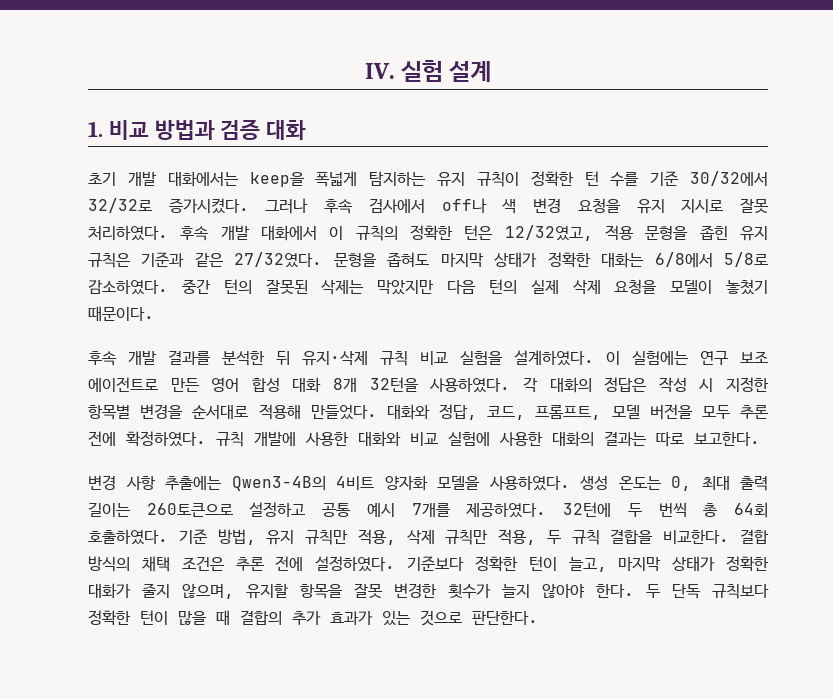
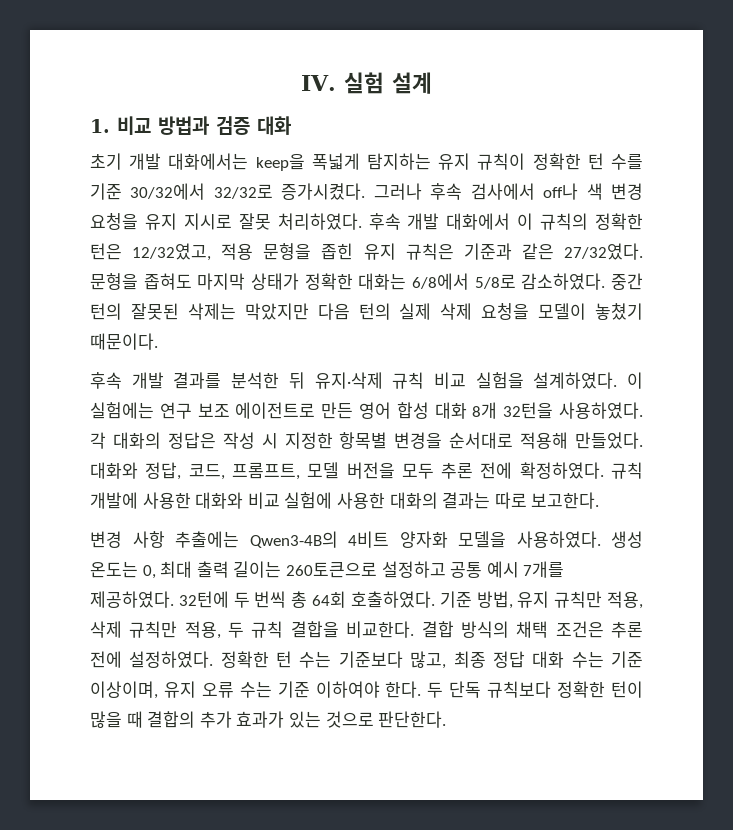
- 기준보다 정확한 턴이 늘고, 마지막 상태가 정확한 대화가 줄지 않으며, 유지할 항목을 잘못 변경한 횟수가 늘지 않아야 한다.
+ 정확한 턴 수는 기준보다 많고, 최종 정답 대화 수는 기준 이상이며, 유지 오류 수는 기준 이하여야 한다.

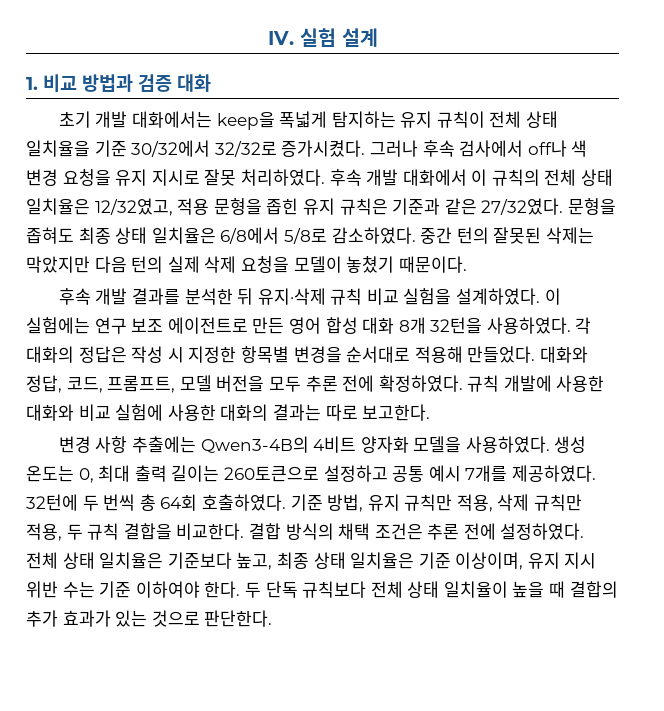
- 초기 개발 대화에서는 keep을 폭넓게 탐지하는 유지 규칙이 정확한 턴 수를 기준 30/32에서 32/32로 증가시켰다.
+ 초기 개발 대화에서는 keep을 폭넓게 탐지하는 유지 규칙이 전체 상태 일치율을 기준 30/32에서 32/32로 증가시켰다.
- 후속 개발 대화에서 이 규칙의 정확한 턴은 12/32였고, 적용 문형을 좁힌 유지 규칙은 기준과 같은 27/32였다.
+ 후속 개발 대화에서 이 규칙의 전체 상태 일치율은 12/32였고, 적용 문형을 좁힌 유지 규칙은 기준과 같은 27/32였다.
- 문형을 좁혀도 마지막 상태가 정확한 대화는 6/8에서 5/8로 감소하였다.
+ 문형을 좁혀도 최종 상태 일치율은 6/8에서 5/8로 감소하였다.
- 정확한 턴 수는 기준보다 많고, 최종 정답 대화 수는 기준 이상이며, 유지 오류 수는 기준 이하여야 한다.
+ 전체 상태 일치율은 기준보다 높고, 최종 상태 일치율은 기준 이상이며, 유지 지시 위반 수는 기준 이하여야 한다.
- 두 단독 규칙보다 정확한 턴이 많을 때 결합의 추가 효과가 있는 것으로 판단한다.
+ 두 단독 규칙보다 전체 상태 일치율이 높을 때 결합의 추가 효과가 있는 것으로 판단한다.

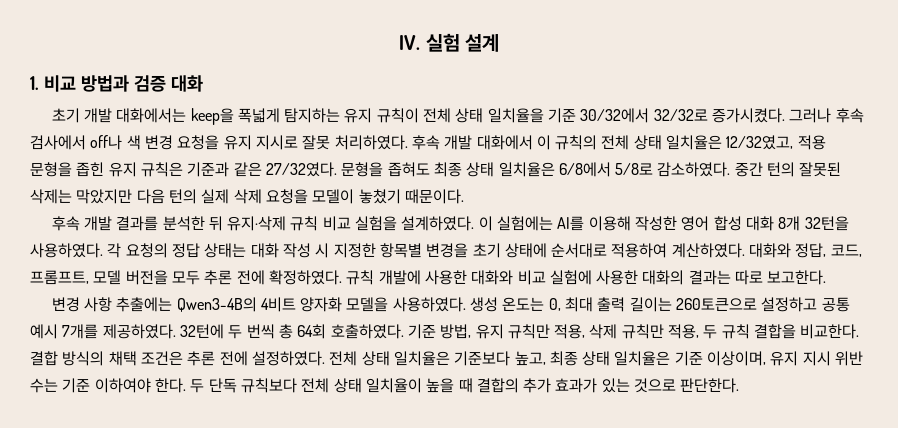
- 이 실험에는 연구 보조 에이전트로 만든 영어 합성 대화 8개 32턴을 사용하였다.
+ 이 실험에는 AI를 이용해 작성한 영어 합성 대화 8개 32턴을 사용하였다.
- 각 대화의 정답은 작성 시 지정한 항목별 변경을 순서대로 적용해 만들었다.
+ 각 요청의 정답 상태는 대화 작성 시 지정한 항목별 변경을 초기 상태에 순서대로 적용하여 계산하였다.

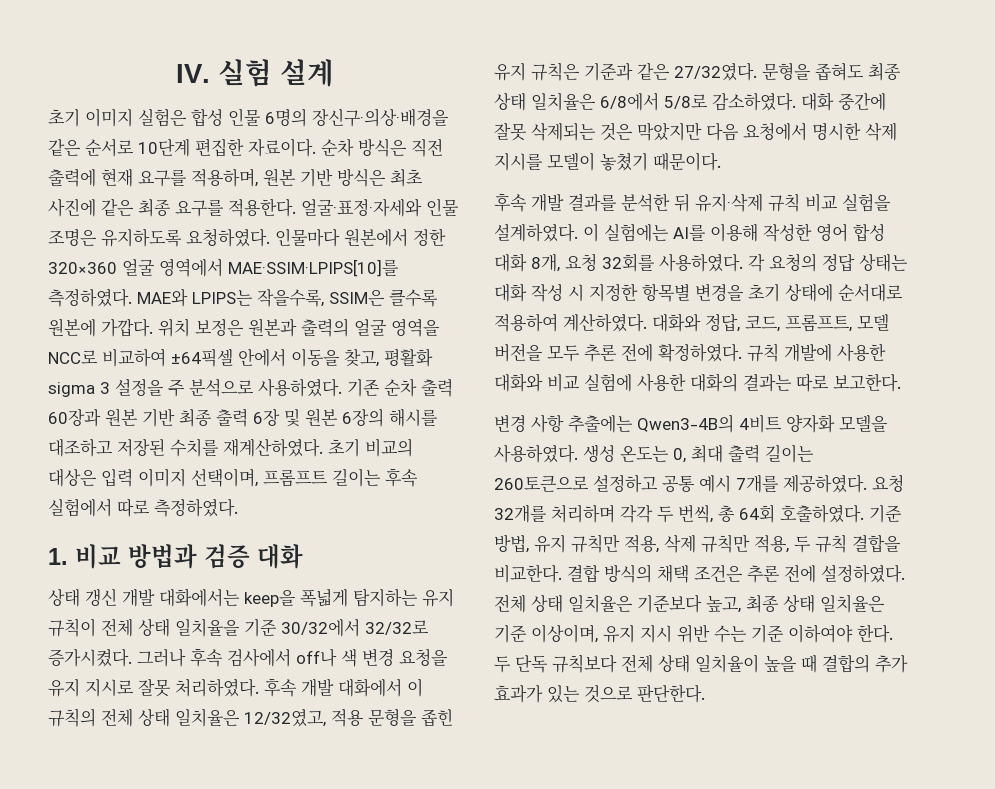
+ 초기 이미지 실험은 합성 인물 6명의 장신구·의상·배경을 같은 순서로 10단계 편집한 자료이다. 순차 방식은 직전 출력에 현재 요구를 적용하며, 원본 기반 방식은 최초 사진에 같은 최종 요구를 적용한다. 얼굴·표정·자세와 인물 조명은 유지하도록 요청하였다. 인물마다 원본에서 정한 320×360 얼굴 영역에서 MAE·SSIM·LPIPS[10]를 측정하였다. MAE와 LPIPS는 작을수록, SSIM은 클수록 원본에 가깝다. 위치 보정은 원본과 출력의 얼굴 영역을 NCC로 비교하여 ±64픽셀 안에서 이동을 찾고, 평활화 sigma 3 설정을 주 분석으로 사용하였다. 기존 순차 출력 60장과 원본 기반 최종 출력 6장 및 원본 6장의 해시를 대조하고 저장된 수치를 재계산하였다. 초기 비교의 대상은 입력 이미지 선택이며, 프롬프트 길이는 후속 실험에서 따로 측정하였다.
- 초기 개발 대화에서는 keep을 폭넓게 탐지하는 유지 규칙이 전체 상태 일치율을 기준 30/32에서 32/32로 증가시켰다.
+ 상태 갱신 개발 대화에서는 keep을 폭넓게 탐지하는 유지 규칙이 전체 상태 일치율을 기준 30/32에서 32/32로 증가시켰다.
- 중간 턴의 잘못된 삭제는 막았지만 다음 턴의 실제 삭제 요청을 모델이 놓쳤기 때문이다.
+ 대화 중간에 잘못 삭제되는 것은 막았지만 다음 요청에서 명시한 삭제 지시를 모델이 놓쳤기 때문이다.
- 이 실험에는 AI를 이용해 작성한 영어 합성 대화 8개 32턴을 사용하였다.
+ 이 실험에는 AI를 이용해 작성한 영어 합성 대화 8개, 요청 32회를 사용하였다.
- 32턴에 두 번씩 총 64회 호출하였다.
+ 요청 32개를 처리하며 각각 두 번씩, 총 64회 호출하였다.

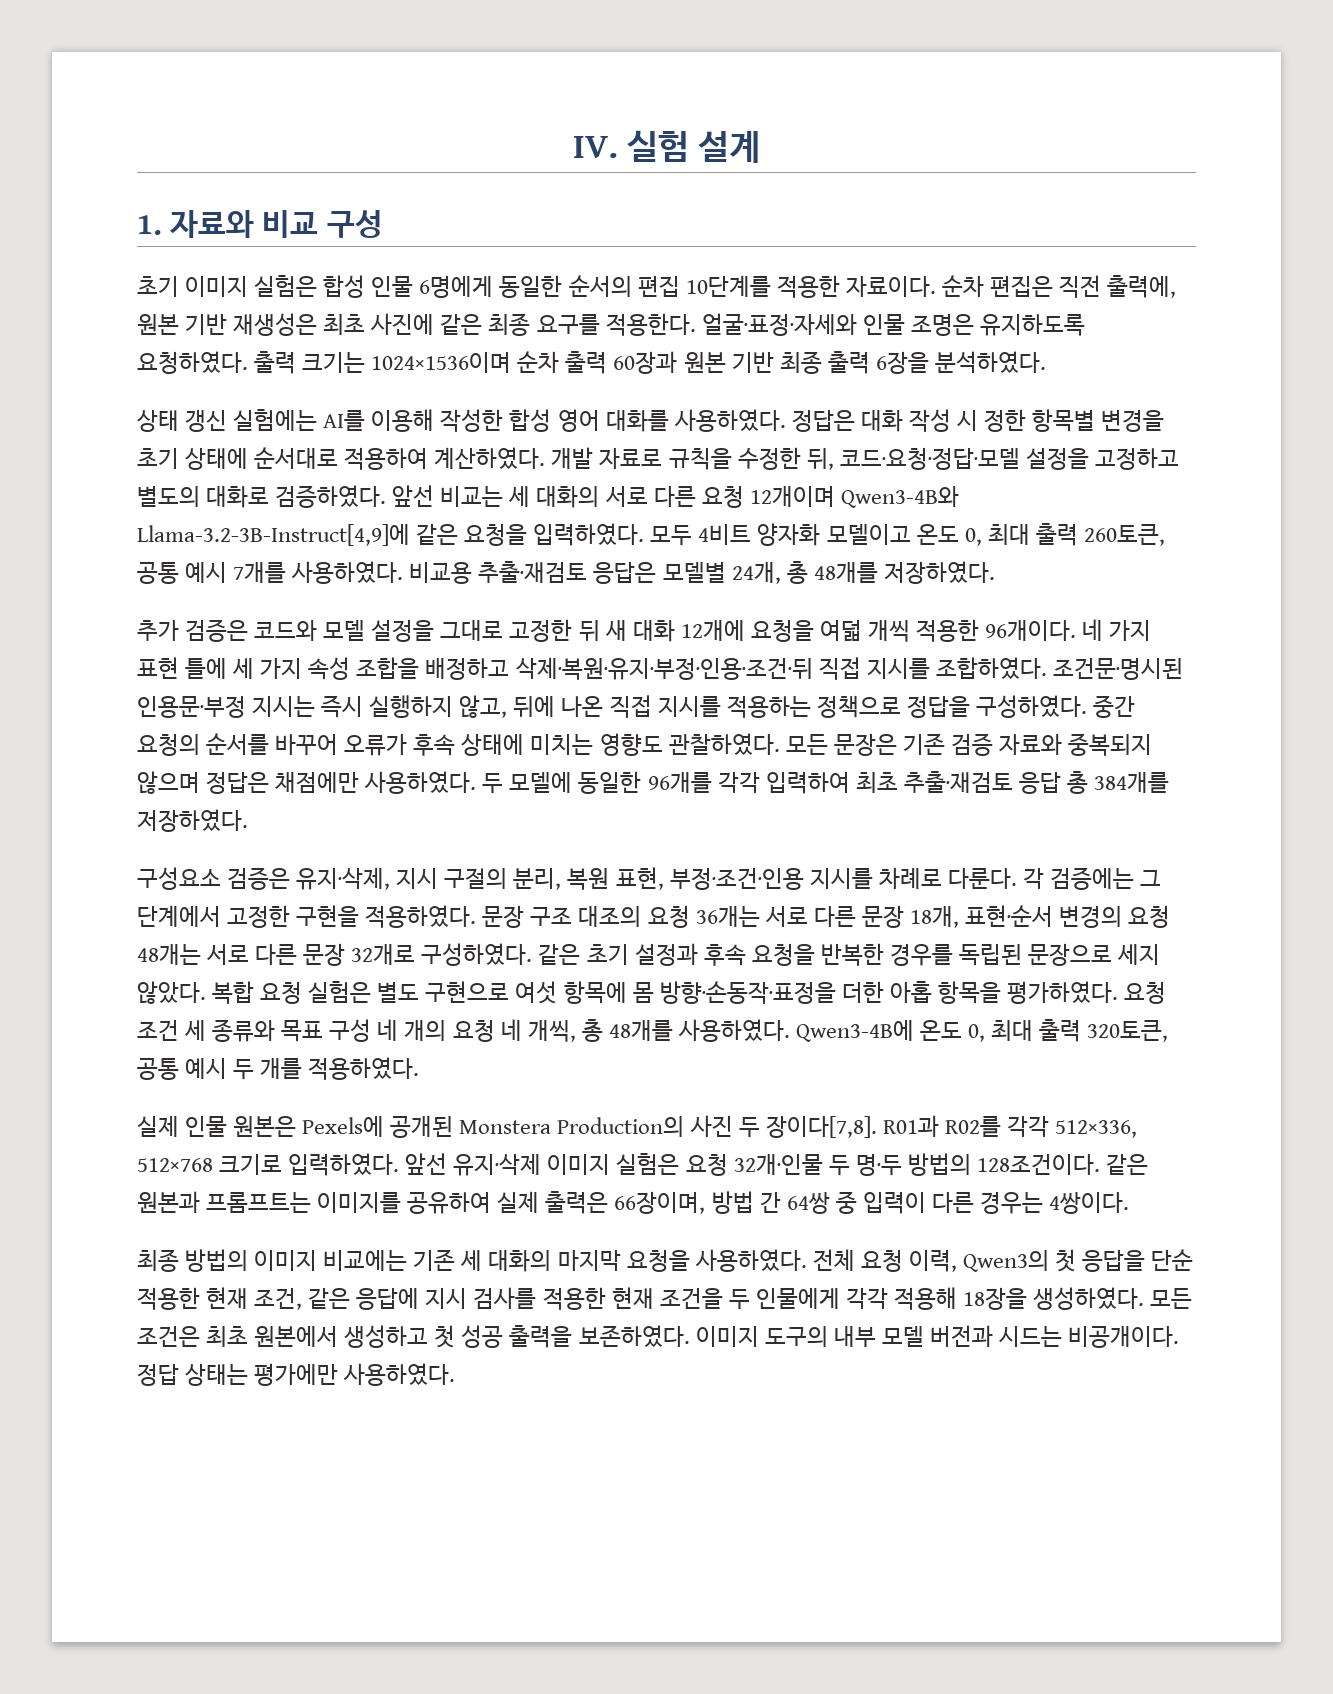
+ 1. 자료와 비교 구성
- 초기 이미지 실험은 합성 인물 6명의 장신구·의상·배경을 같은 순서로 10단계 편집한 자료이다. 순차 방식은 직전 출력에 현재 요구를 적용하며, 원본 기반 방식은 최초 사진에 같은 최종 요구를 적용한다.
+ 초기 이미지 실험은 합성 인물 6명에게 동일한 순서의 편집 10단계를 적용한 자료이다. 순차 편집은 직전 출력에, 원본 기반 재생성은 최초 사진에 같은 최종 요구를 적용한다.
- 인물마다 원본에서 정한 320×360 얼굴 영역에서 MAE·SSIM·LPIPS[10]를 측정하였다. MAE와 LPIPS는 작을수록, SSIM은 클수록 원본에 가깝다. 위치 보정은 원본과 출력의 얼굴 영역을 NCC로 비교하여 ±64픽셀 안에서 이동을 찾고, 평활화 sigma 3 설정을 주 분석으로 사용하였다. 기존 순차 출력 60장과 원본 기반 최종 출력 6장 및 원본 6장의 해시를 대조하고 저장된 수치를 재계산하였다. 초기 비교의 대상은 입력 이미지 선택이며, 프롬프트 길이는 후속 실험에서 따로 측정하였다.
- 1. 비교 방법과 검증 대화
- 상태 갱신 개발 대화에서는 keep을 폭넓게 탐지하는 유지 규칙이 전체 상태 일치율을 기준 30/32에서 32/32로 증가시켰다. 그러나 후속 검사에서 off나 색 변경 요청을 유지 지시로 잘못 처리하였다. 후속 개발 대화에서 이 규칙의 전체 상태 일치율은 12/32였고, 적용 문형을 좁힌 유지 규칙은 기준과 같은 27/32였다. 문형을 좁혀도 최종 상태 일치율은 6/8에서 5/8로 감소하였다. 대화 중간에 잘못 삭제되는 것은 막았지만 다음 요청에서 명시한 삭제 지시를 모델이 놓쳤기 때문이다.
- 후속 개발 결과를 분석한 뒤 유지·삭제 규칙 비교 실험을 설계하였다. 이 실험에는 AI를 이용해 작성한 영어 합성 대화 8개, 요청 32회를 사용하였다. 각 요청의 정답 상태는 대화 작성 시 지정한 항목별 변경을 초기 상태에 순서대로 적용하여 계산하였다.
+ 출력 크기는 1024×1536이며 순차 출력 60장과 원본 기반 최종 출력 6장을 분석하였다.
+ 상태 갱신 실험에는 AI를 이용해 작성한 합성 영어 대화를 사용하였다. 정답은 대화 작성 시 정한 항목별 변경을 초기 상태에 순서대로 적용하여 계산하였다.
- 대화와 정답, 코드, 프롬프트, 모델 버전을 모두 추론 전에 확정하였다. 규칙 개발에 사용한 대화와 비교 실험에 사용한 대화의 결과는 따로 보고한다.
- 변경 사항 추출에는 Qwen3-4B의 4비트 양자화 모델을 사용하였다. 생성 온도는 0, 최대 출력 길이는 260토큰으로 설정하고 공통 예시 7개를 제공하였다. 요청 32개를 처리하며 각각 두 번씩, 총 64회 호출하였다. 기준 방법, 유지 규칙만 적용, 삭제 규칙만 적용, 두 규칙 결합을 비교한다. 결합 방식의 채택 조건은 추론 전에 설정하였다. 전체 상태 일치율은 기준보다 높고, 최종 상태 일치율은 기준 이상이며, 유지 지시 위반 수는 기준 이하여야 한다. 두 단독 규칙보다 전체 상태 일치율이 높을 때 결합의 추가 효과가 있는 것으로 판단한다.
+ 개발 자료로 규칙을 수정한 뒤, 코드·요청·정답·모델 설정을 고정하고 별도의 대화로 검증하였다. 앞선 비교는 세 대화의 서로 다른 요청 12개이며 Qwen3-4B와 Llama-3.2-3B-Instruct[4,9]에 같은 요청을 입력하였다. 모두 4비트 양자화 모델이고 온도 0, 최대 출력 260토큰, 공통 예시 7개를 사용하였다. 비교용 추출·재검토 응답은 모델별 24개, 총 48개를 저장하였다.
+ 추가 검증은 코드와 모델 설정을 그대로 고정한 뒤 새 대화 12개에 요청을 여덟 개씩 적용한 96개이다. 네 가지 표현 틀에 세 가지 속성 조합을 배정하고 삭제·복원·유지·부정·인용·조건·뒤 직접 지시를 조합하였다. 조건문·명시된 인용문·부정 지시는 즉시 실행하지 않고, 뒤에 나온 직접 지시를 적용하는 정책으로 정답을 구성하였다. 중간 요청의 순서를 바꾸어 오류가 후속 상태에 미치는 영향도 관찰하였다. 모든 문장은 기존 검증 자료와 중복되지 않으며 정답은 채점에만 사용하였다. 두 모델에 동일한 96개를 각각 입력하여 최초 추출·재검토 응답 총 384개를 저장하였다.
+ 구성요소 검증은 유지·삭제, 지시 구절의 분리, 복원 표현, 부정·조건·인용 지시를 차례로 다룬다. 각 검증에는 그 단계에서 고정한 구현을 적용하였다. 문장 구조 대조의 요청 36개는 서로 다른 문장 18개, 표현·순서 변경의 요청 48개는 서로 다른 문장 32개로 구성하였다. 같은 초기 설정과 후속 요청을 반복한 경우를 독립된 문장으로 세지 않았다. 복합 요청 실험은 별도 구현으로 여섯 항목에 몸 방향·손동작·표정을 더한 아홉 항목을 평가하였다. 요청 조건 세 종류와 목표 구성 네 개의 요청 네 개씩, 총 48개를 사용하였다. Qwen3-4B에 온도 0, 최대 출력 320토큰, 공통 예시 두 개를 적용하였다.
+ 실제 인물 원본은 Pexels에 공개된 Monstera Production의 사진 두 장이다[7,8]. R01과 R02를 각각 512×336, 512×768 크기로 입력하였다. 앞선 유지·삭제 이미지 실험은 요청 32개·인물 두 명·두 방법의 128조건이다. 같은 원본과 프롬프트는 이미지를 공유하여 실제 출력은 66장이며, 방법 간 64쌍 중 입력이 다른 경우는 4쌍이다.
+ 최종 방법의 이미지 비교에는 기존 세 대화의 마지막 요청을 사용하였다. 전체 요청 이력, Qwen3의 첫 응답을 단순 적용한 현재 조건, 같은 응답에 지시 검사를 적용한 현재 조건을 두 인물에게 각각 적용해 18장을 생성하였다. 모든 조건은 최초 원본에서 생성하고 첫 성공 출력을 보존하였다. 이미지 도구의 내부 모델 버전과 시드는 비공개이다. 정답 상태는 평가에만 사용하였다.

